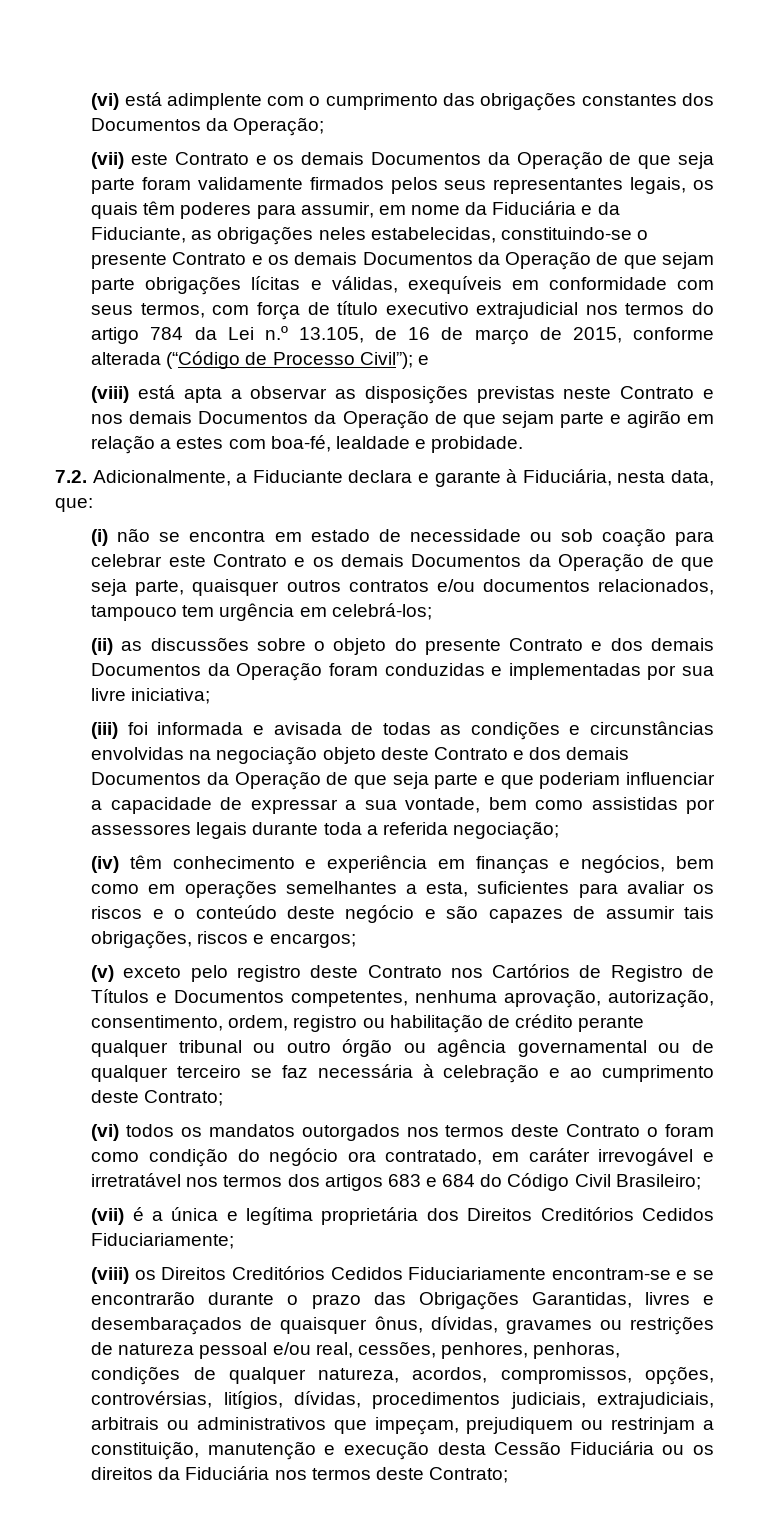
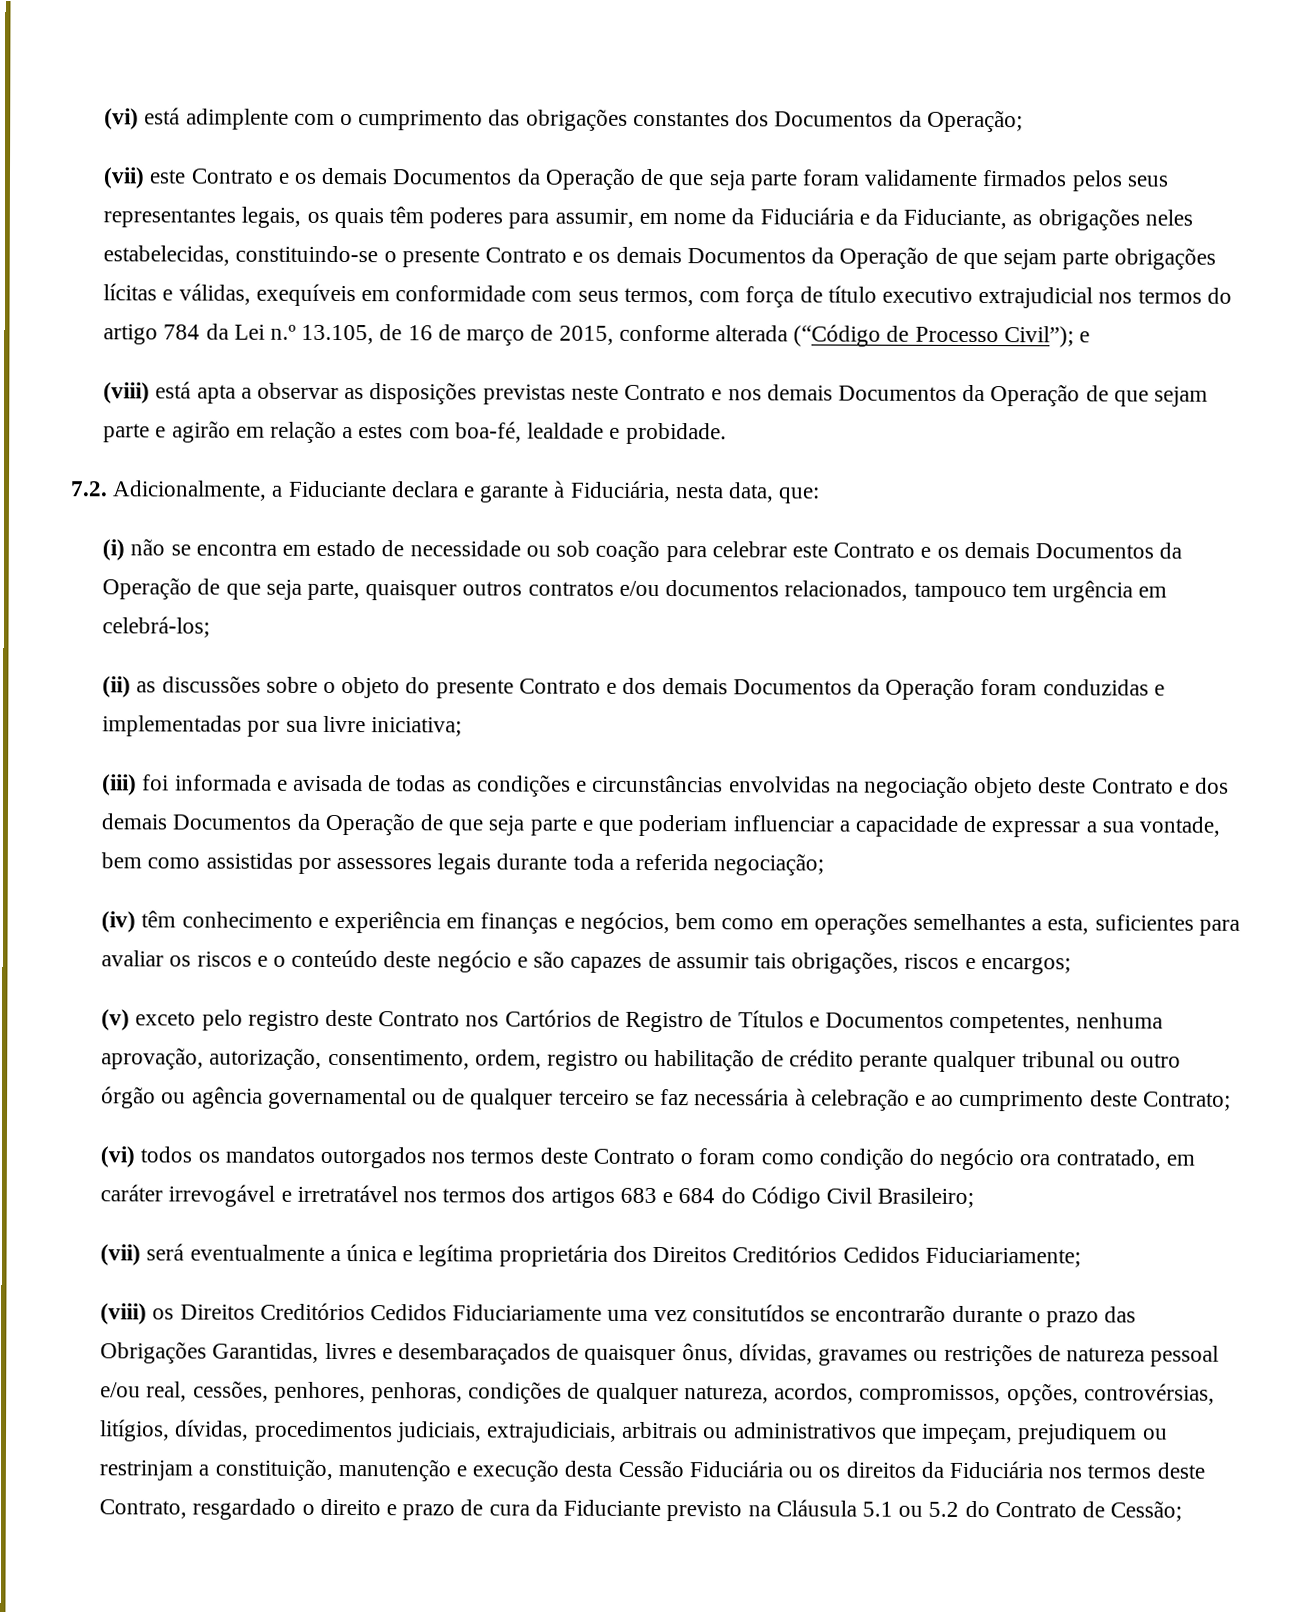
- (vii) é a única e legítima proprietária dos Direitos Creditórios Cedidos Fiduciariamente;
+ (vii) será eventualmente a única e legítima proprietária dos Direitos Creditórios Cedidos Fiduciariamente;
- (viii) os Direitos Creditórios Cedidos Fiduciariamente encontram-se e se encontrarão durante o prazo das Obrigações Garantidas, livres e desembaraçados de quaisquer ônus, dívidas, gravames ou restrições de natureza pessoal e/ou real, cessões, penhores, penhoras, condições de qualquer natureza, acordos, compromissos, opções, controvérsias, litígios, dívidas, procedimentos judiciais, extrajudiciais, arbitrais ou administrativos que impeçam, prejudiquem ou restrinjam a constituição, manutenção e execução desta Cessão Fiduciária ou os direitos da Fiduciária nos termos deste Contrato;
+ (viii) os Direitos Creditórios Cedidos Fiduciariamente uma vez consitutídos se encontrarão durante o prazo das Obrigações Garantidas, livres e desembaraçados de quaisquer ônus, dívidas, gravames ou restrições de natureza pessoal e/ou real, cessões, penhores, penhoras, condições de qualquer natureza, acordos, compromissos, opções, controvérsias, litígios, dívidas, procedimentos judiciais, extrajudiciais, arbitrais ou administrativos que impeçam, prejudiquem ou restrinjam a constituição, manutenção e execução desta Cessão Fiduciária ou os direitos da Fiduciária nos termos deste Contrato, resgardado o direito e prazo de cura da Fiduciante previsto na Cláusula 5.1 ou 5.2 do Contrato de Cessão;

